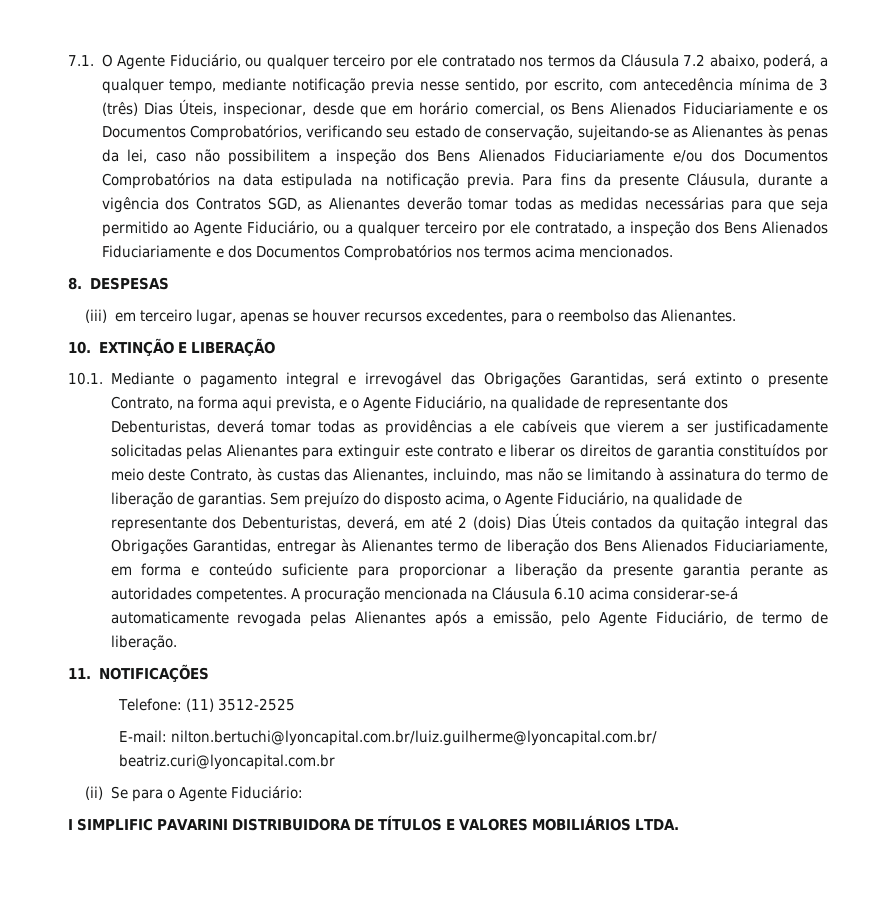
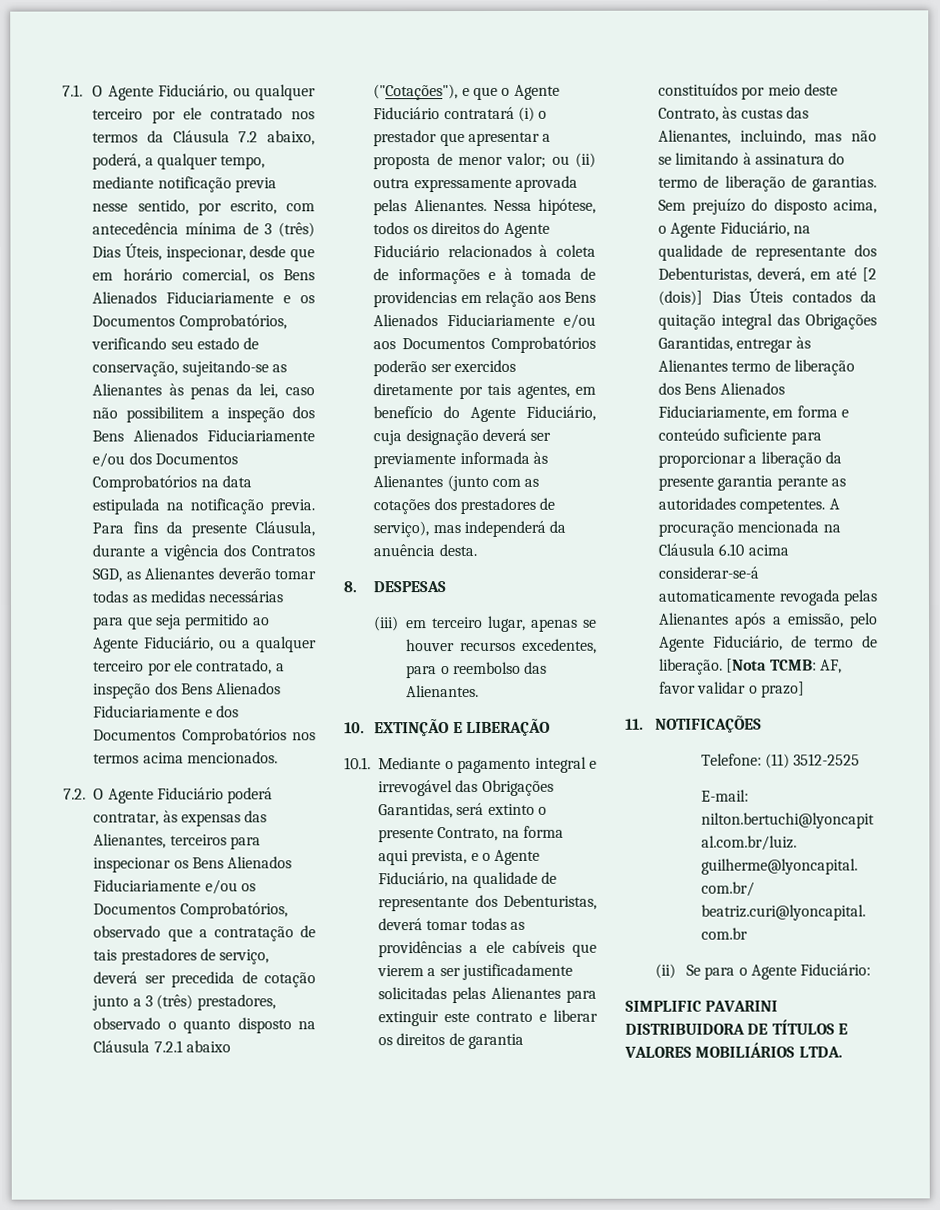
+ 7.2. O Agente Fiduciário poderá contratar, às expensas das Alienantes, terceiros para inspecionar os Bens Alienados Fiduciariamente e/ou os Documentos Comprobatórios, observado que a contratação de tais prestadores de serviço, deverá ser precedida de cotação junto a 3 (três) prestadores, observado o quanto disposto na Cláusula 7.2.1 abaixo ("Cotações"), e que o Agente Fiduciário contratará (i) o prestador que apresentar a proposta de menor valor; ou (ii) outra expressamente aprovada pelas Alienantes. Nessa hipótese, todos os direitos do Agente Fiduciário relacionados à coleta de informações e à tomada de providencias em relação aos Bens Alienados Fiduciariamente e/ou aos Documentos Comprobatórios poderão ser exercidos diretamente por tais agentes, em benefício do Agente Fiduciário, cuja designação deverá ser previamente informada às Alienantes (junto com as cotações dos prestadores de serviço), mas independerá da anuência desta.
- Sem prejuízo do disposto acima, o Agente Fiduciário, na qualidade de representante dos Debenturistas, deverá, em até 2 (dois) Dias Úteis contados da quitação integral das Obrigações Garantidas, entregar às Alienantes termo de liberação dos Bens Alienados Fiduciariamente, em forma e conteúdo suficiente para proporcionar a liberação da presente garantia perante as autoridades competentes.
+ Sem prejuízo do disposto acima, o Agente Fiduciário, na qualidade de representante dos Debenturistas, deverá, em até [2 (dois)] Dias Úteis contados da quitação integral das Obrigações Garantidas, entregar às Alienantes termo de liberação dos Bens Alienados Fiduciariamente, em forma e conteúdo suficiente para proporcionar a liberação da presente garantia perante as autoridades competentes.
+ [Nota TCMB: AF, favor validar o prazo]
- I SIMPLIFIC PAVARINI DISTRIBUIDORA DE TÍTULOS E VALORES MOBILIÁRIOS LTDA.
+ SIMPLIFIC PAVARINI DISTRIBUIDORA DE TÍTULOS E VALORES MOBILIÁRIOS LTDA.

